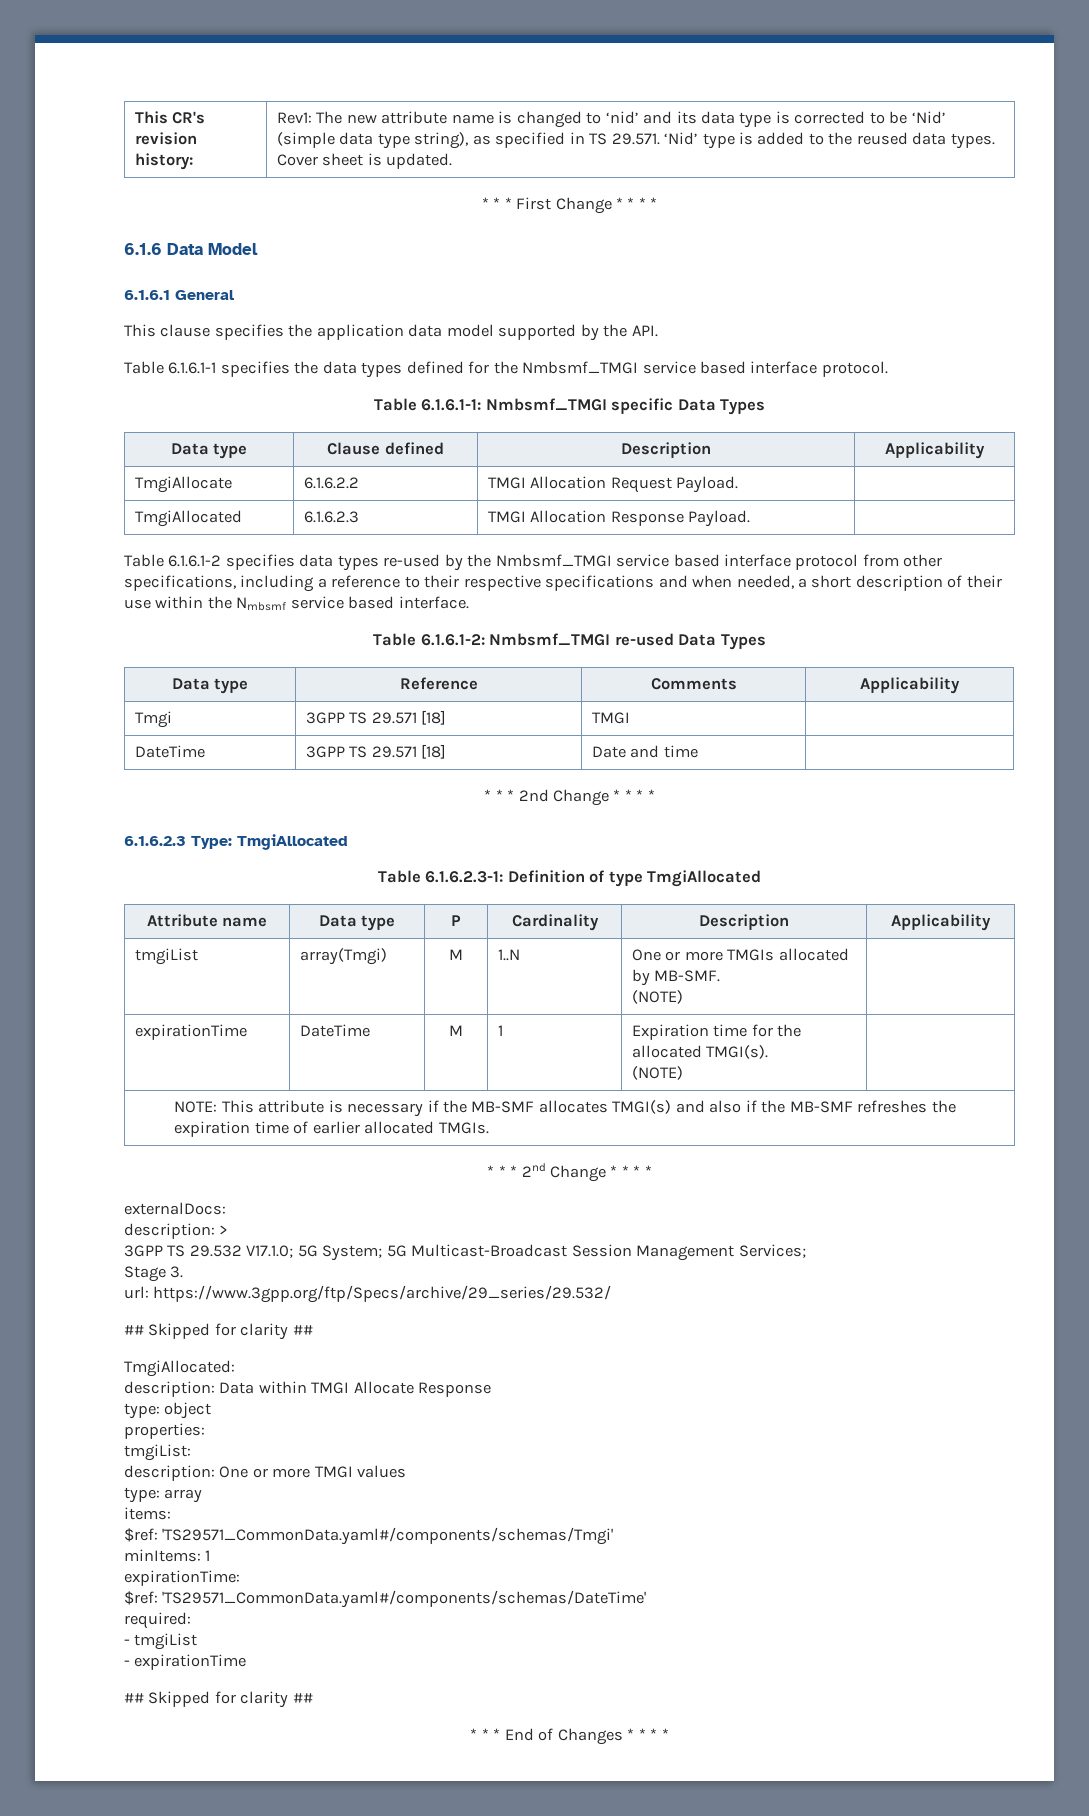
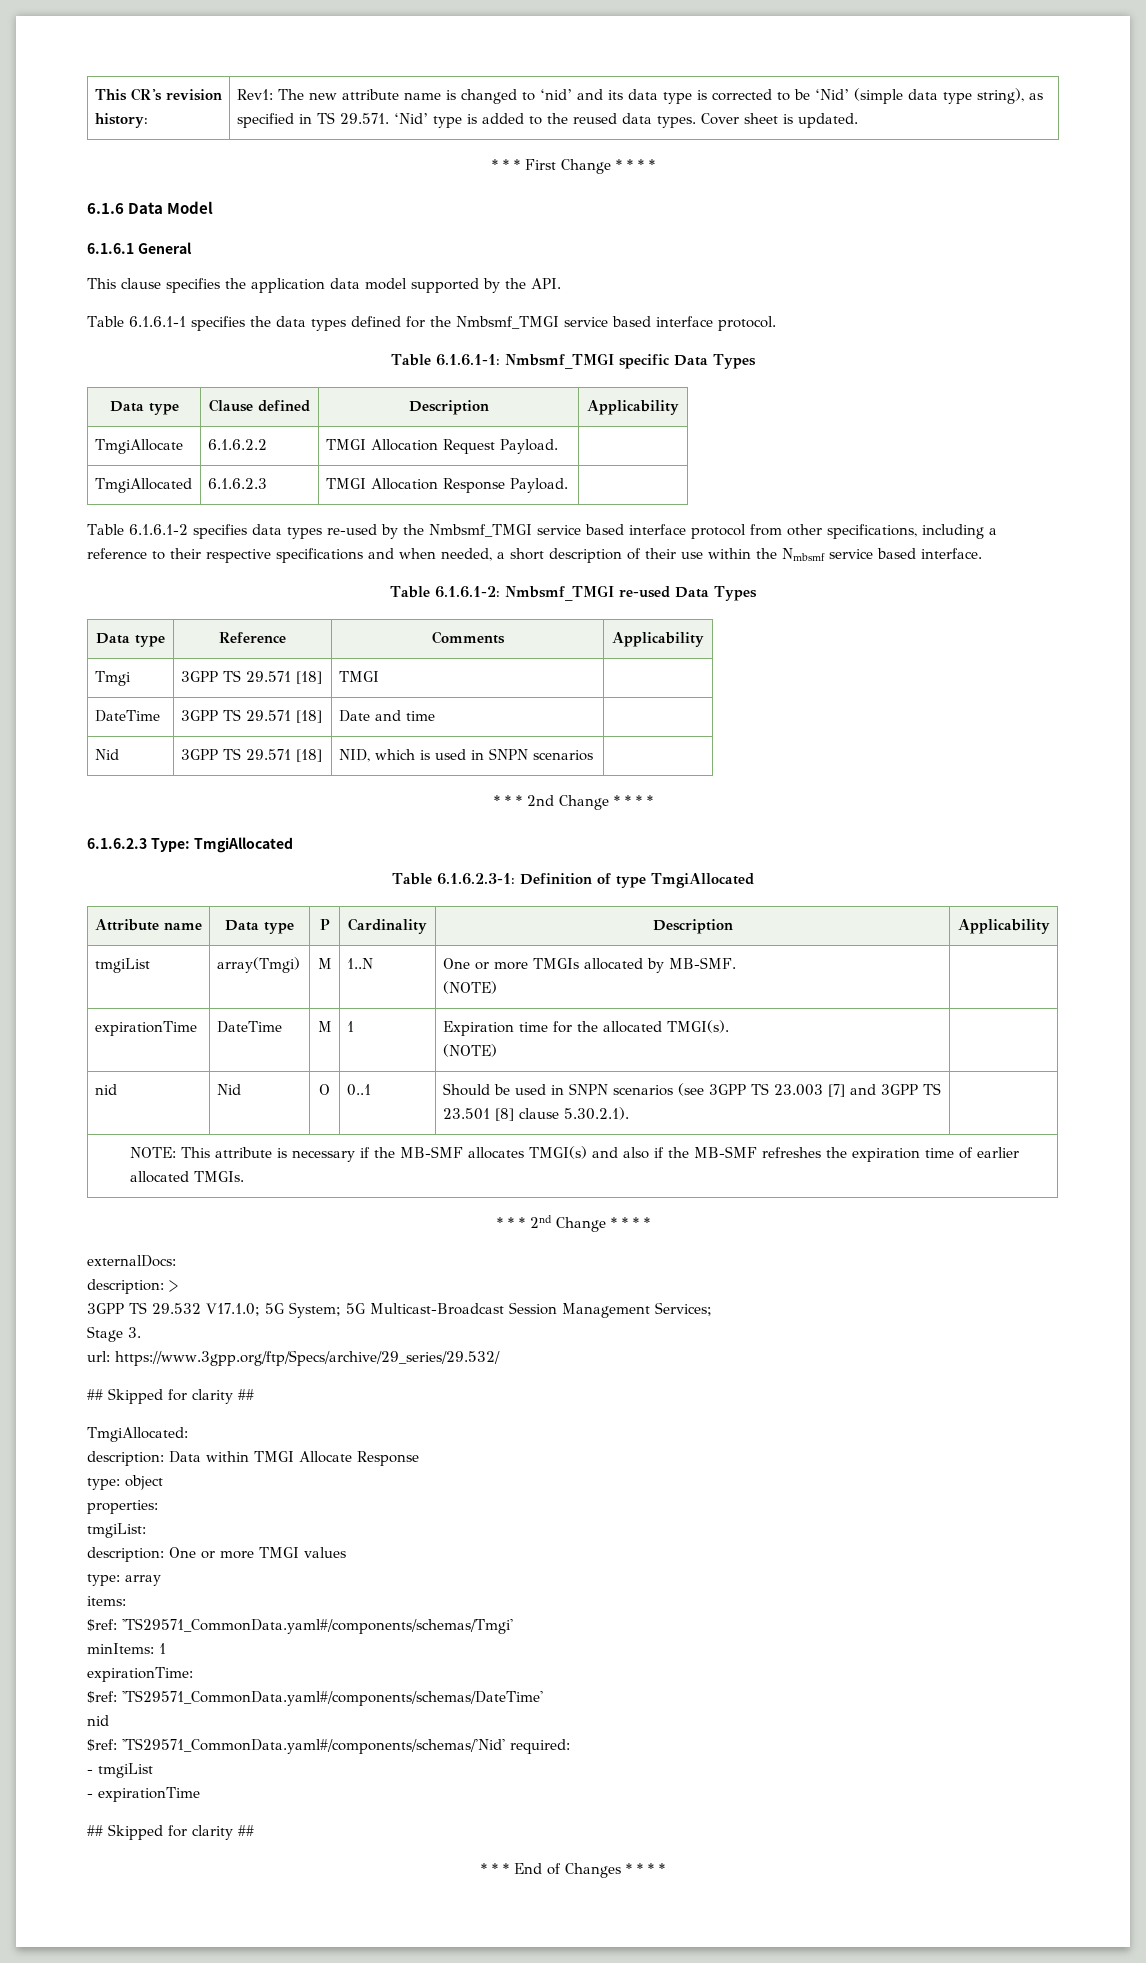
+ Nid | 3GPP TS 29.571 [18] | NID, which is used in SNPN scenarios |
+ nid | Nid | O | 0..1 | Should be used in SNPN scenarios (see 3GPP TS 23.003 [7] and 3GPP TS 23.501 [8] clause 5.30.2.1). |
  $ref: 'TS29571_CommonData.yaml#/components/schemas/DateTime'
- required:
+ nid
+ $ref: 'TS29571_CommonData.yaml#/components/schemas/'Nid' required:

